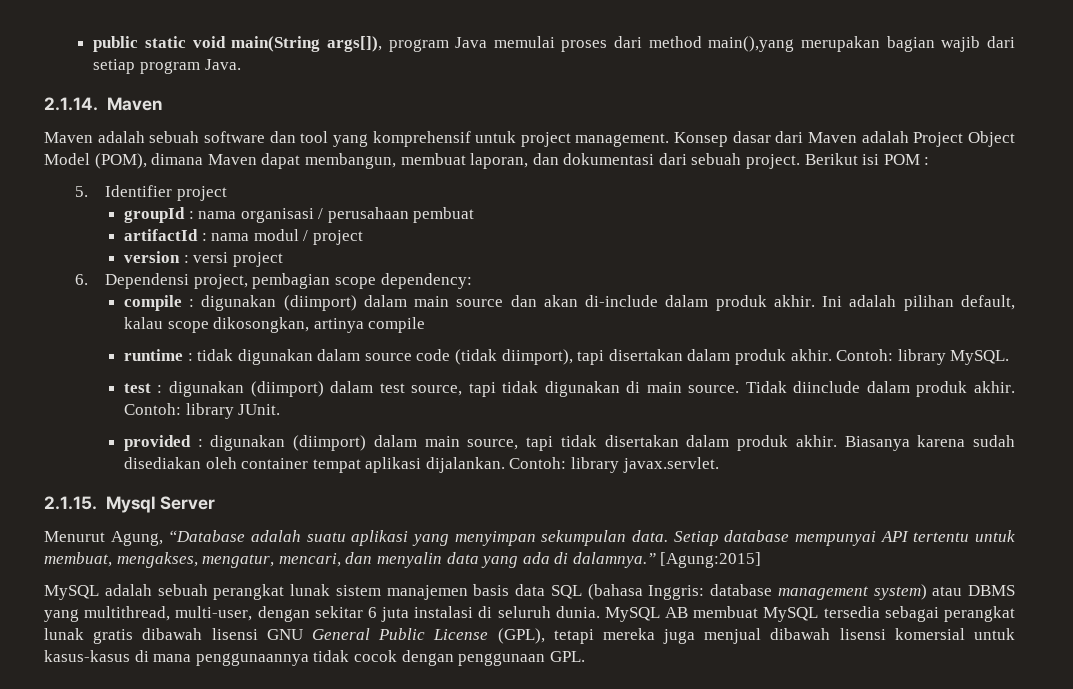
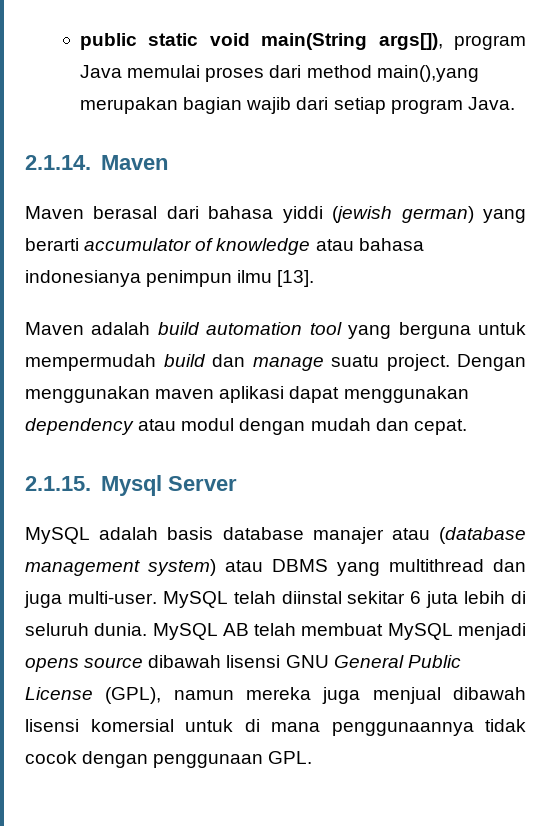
- Maven adalah sebuah software dan tool yang komprehensif untuk project management. Konsep dasar dari Maven adalah Project Object Model (POM), dimana Maven dapat membangun, membuat laporan, dan dokumentasi dari sebuah project. Berikut isi POM :
- 5. Identifier project
- groupId : nama organisasi / perusahaan pembuat
- artifactId : nama modul / project
- version : versi project
- 6. Dependensi project, pembagian scope dependency:
- compile : digunakan (diimport) dalam main source dan akan di-include dalam produk akhir. Ini adalah pilihan default, kalau scope dikosongkan, artinya compile
- runtime : tidak digunakan dalam source code (tidak diimport), tapi disertakan dalam produk akhir. Contoh: library MySQL.
- test : digunakan (diimport) dalam test source, tapi tidak digunakan di main source. Tidak diinclude dalam produk akhir. Contoh: library JUnit.
- provided : digunakan (diimport) dalam main source, tapi tidak disertakan dalam produk akhir. Biasanya karena sudah disediakan oleh container tempat aplikasi dijalankan. Contoh: library javax.servlet.
+ Maven berasal dari bahasa yiddi (jewish german) yang berarti accumulator of knowledge atau bahasa indonesianya penimpun ilmu [13].
+ Maven adalah build automation tool yang berguna untuk mempermudah build dan manage suatu project. Dengan menggunakan maven aplikasi dapat menggunakan dependency atau modul dengan mudah dan cepat.
  2.1.15. Mysql Server
- Menurut Agung, “Database adalah suatu aplikasi yang menyimpan sekumpulan data. Setiap database mempunyai API tertentu untuk membuat, mengakses, mengatur, mencari, dan menyalin data yang ada di dalamnya.” [Agung:2015]
- MySQL adalah sebuah perangkat lunak sistem manajemen basis data SQL (bahasa Inggris: database management system) atau DBMS yang multithread, multi-user, dengan sekitar 6 juta instalasi di seluruh dunia.
+ MySQL adalah basis database manajer atau (database management system) atau DBMS yang multithread dan juga multi-user. MySQL telah diinstal sekitar 6 juta lebih di seluruh dunia.
- MySQL AB membuat MySQL tersedia sebagai perangkat lunak gratis dibawah lisensi GNU General Public License (GPL), tetapi mereka juga menjual dibawah lisensi komersial untuk kasus-kasus di mana penggunaannya tidak cocok dengan penggunaan GPL.
+ MySQL AB telah membuat MySQL menjadi opens source dibawah lisensi GNU General Public License (GPL), namun mereka juga menjual dibawah lisensi komersial untuk di mana penggunaannya tidak cocok dengan penggunaan GPL.

